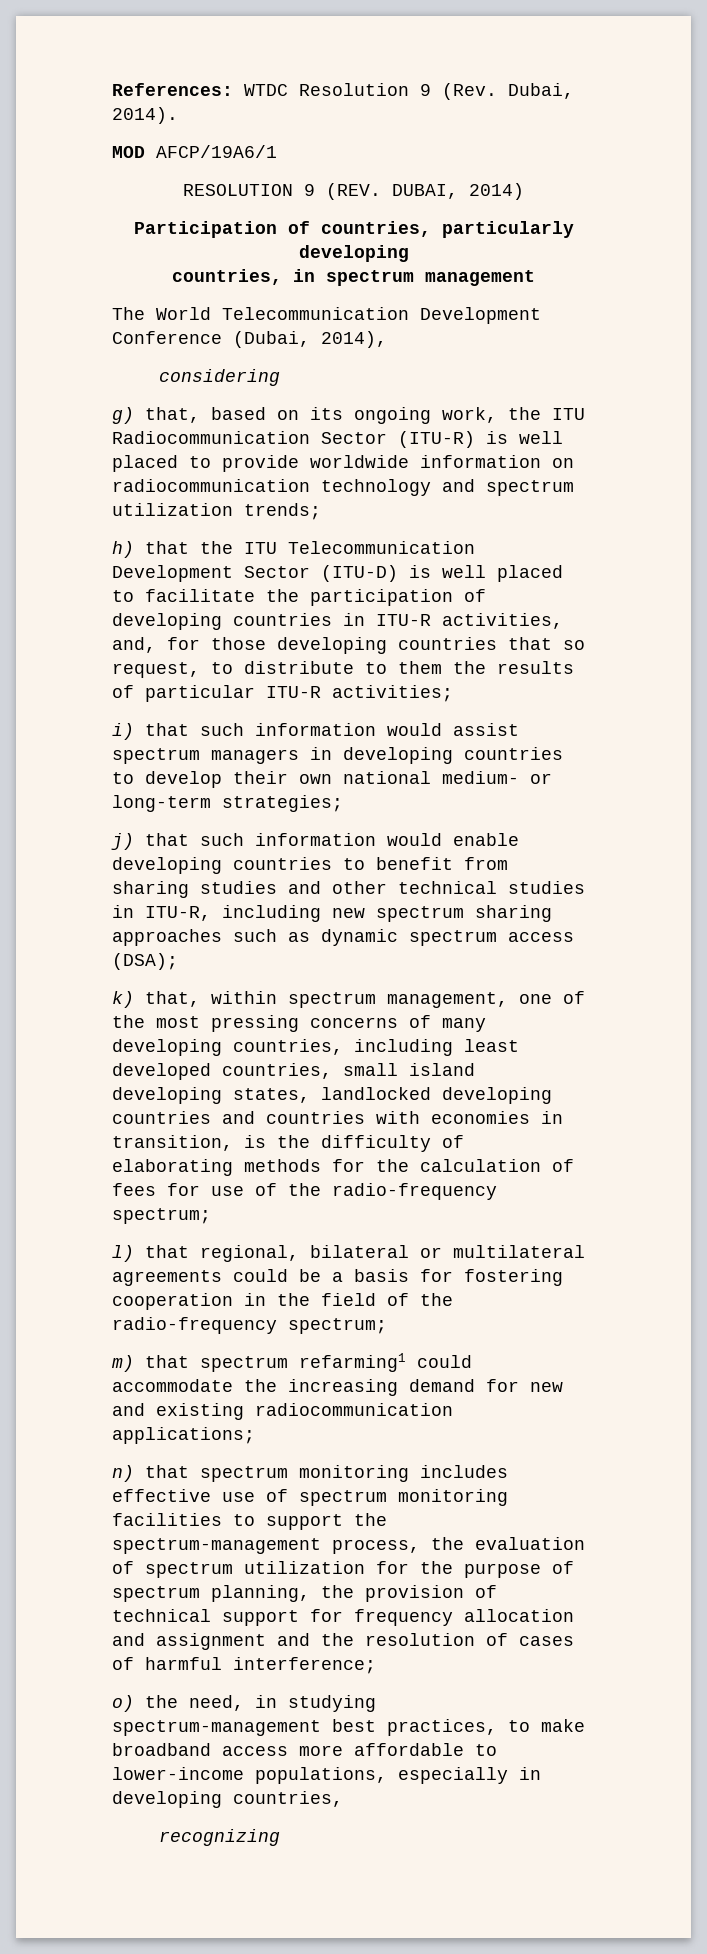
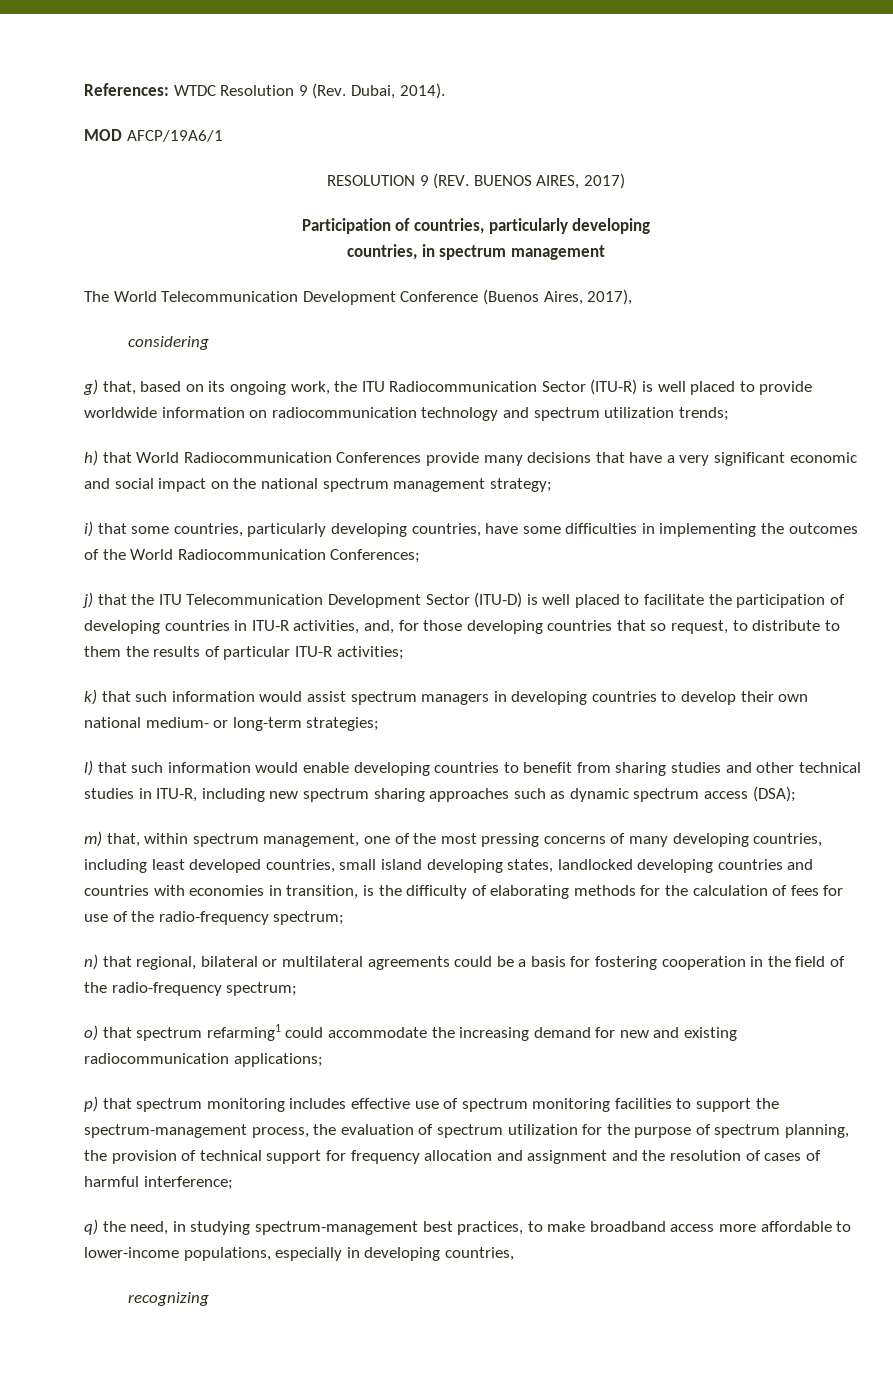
- RESOLUTION 9 (REV. DUBAI, 2014)
+ RESOLUTION 9 (REV. BUENOS AIRES, 2017)
- The World Telecommunication Development Conference (Dubai, 2014),
+ The World Telecommunication Development Conference (Buenos Aires, 2017),
- h) that the ITU Telecommunication Development Sector (ITU-D) is well placed to facilitate the participation of developing countries in ITU-R activities, and, for those developing countries that so request, to distribute to them the results of particular ITU-R activities;
+ h) that World Radiocommunication Conferences provide many decisions that have a very significant economic and social impact on the national spectrum management strategy;
+ i) that some countries, particularly developing countries, have some difficulties in implementing the outcomes of the World Radiocommunication Conferences;
+ j) that the ITU Telecommunication Development Sector (ITU-D) is well placed to facilitate the participation of developing countries in ITU-R activities, and, for those developing countries that so request, to distribute to them the results of particular ITU-R activities;
- i) that such information would assist spectrum managers in developing countries to develop their own national medium- or long-term strategies;
+ k) that such information would assist spectrum managers in developing countries to develop their own national medium- or long-term strategies;
- j) that such information would enable developing countries to benefit from sharing studies and other technical studies in ITU-R, including new spectrum sharing approaches such as dynamic spectrum access (DSA);
+ l) that such information would enable developing countries to benefit from sharing studies and other technical studies in ITU-R, including new spectrum sharing approaches such as dynamic spectrum access (DSA);
- k) that, within spectrum management, one of the most pressing concerns of many developing countries, including least developed countries, small island developing states, landlocked developing countries and countries with economies in transition, is the difficulty of elaborating methods for the calculation of fees for use of the radio-frequency spectrum;
+ m) that, within spectrum management, one of the most pressing concerns of many developing countries, including least developed countries, small island developing states, landlocked developing countries and countries with economies in transition, is the difficulty of elaborating methods for the calculation of fees for use of the radio-frequency spectrum;
- l) that regional, bilateral or multilateral agreements could be a basis for fostering cooperation in the field of the radio-frequency spectrum;
+ n) that regional, bilateral or multilateral agreements could be a basis for fostering cooperation in the field of the radio-frequency spectrum;
- m) that spectrum refarming1 could accommodate the increasing demand for new and existing radiocommunication applications;
+ o) that spectrum refarming1 could accommodate the increasing demand for new and existing radiocommunication applications;
- n) that spectrum monitoring includes effective use of spectrum monitoring facilities to support the spectrum-management process, the evaluation of spectrum utilization for the purpose of spectrum planning, the provision of technical support for frequency allocation and assignment and the resolution of cases of harmful interference;
+ p) that spectrum monitoring includes effective use of spectrum monitoring facilities to support the spectrum-management process, the evaluation of spectrum utilization for the purpose of spectrum planning, the provision of technical support for frequency allocation and assignment and the resolution of cases of harmful interference;
- o) the need, in studying spectrum-management best practices, to make broadband access more affordable to lower-income populations, especially in developing countries,
+ q) the need, in studying spectrum-management best practices, to make broadband access more affordable to lower-income populations, especially in developing countries,

